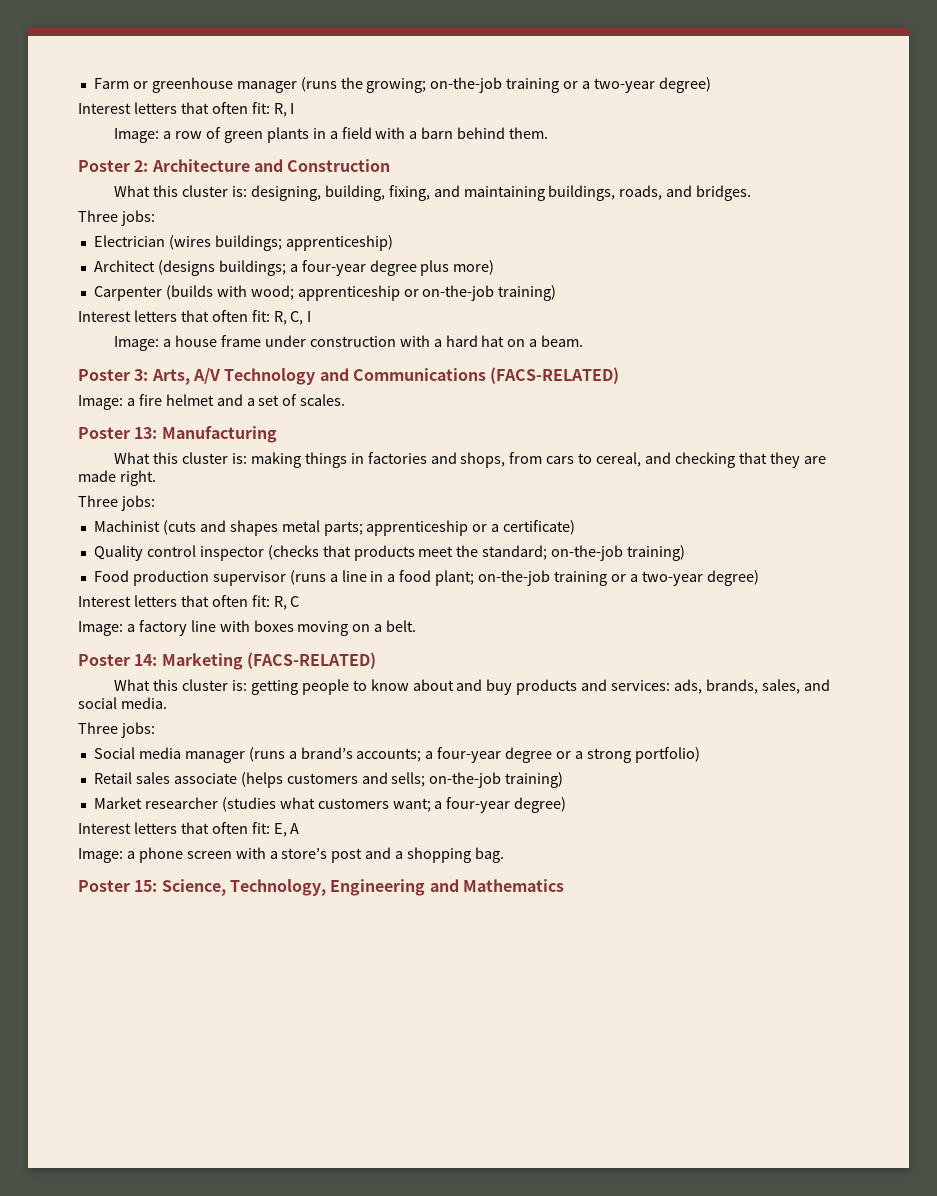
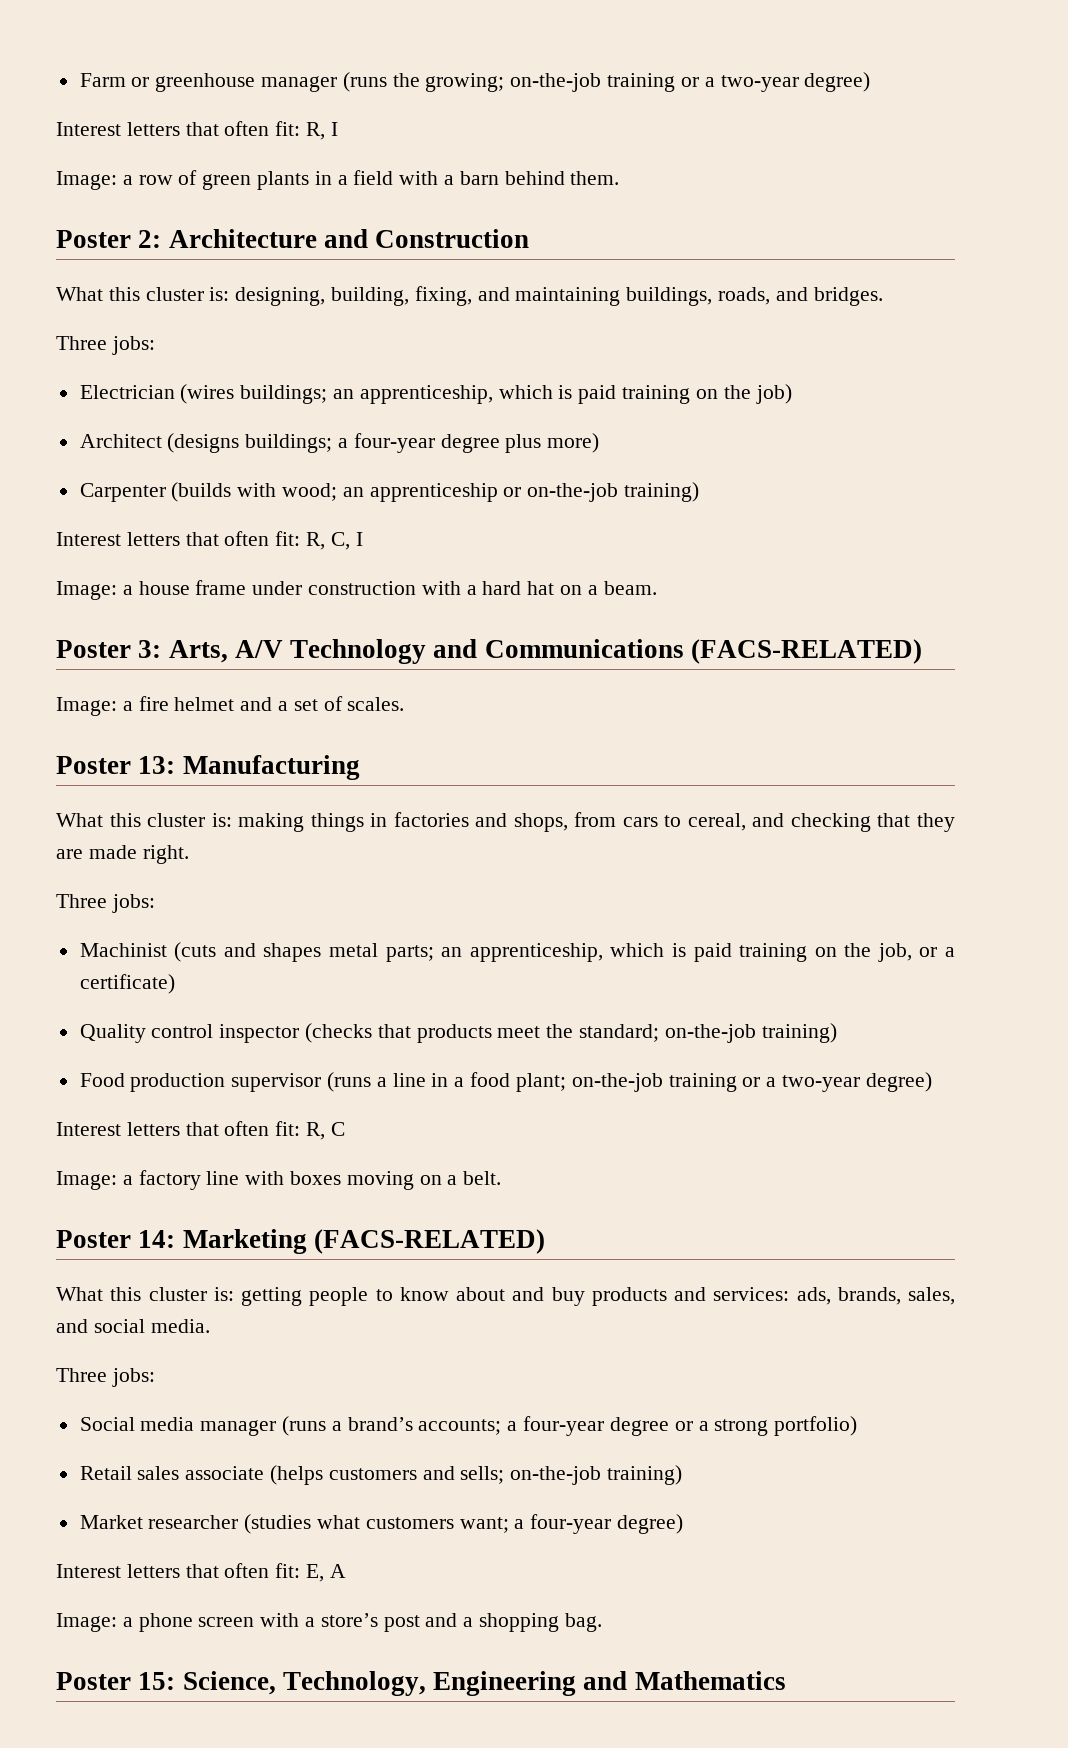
- Electrician (wires buildings; apprenticeship)
+ Electrician (wires buildings; an apprenticeship, which is paid training on the job)
- Carpenter (builds with wood; apprenticeship or on-the-job training)
+ Carpenter (builds with wood; an apprenticeship or on-the-job training)
- Machinist (cuts and shapes metal parts; apprenticeship or a certificate)
+ Machinist (cuts and shapes metal parts; an apprenticeship, which is paid training on the job, or a certificate)

